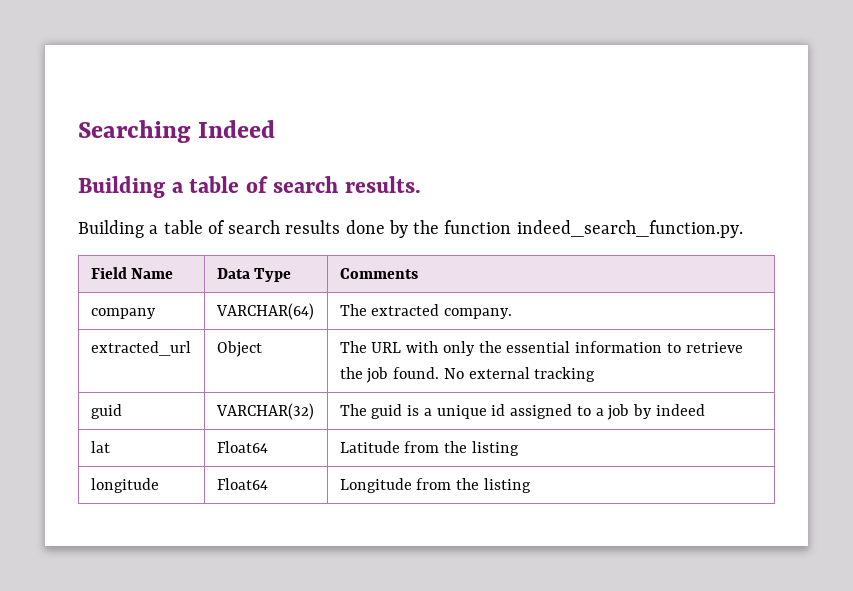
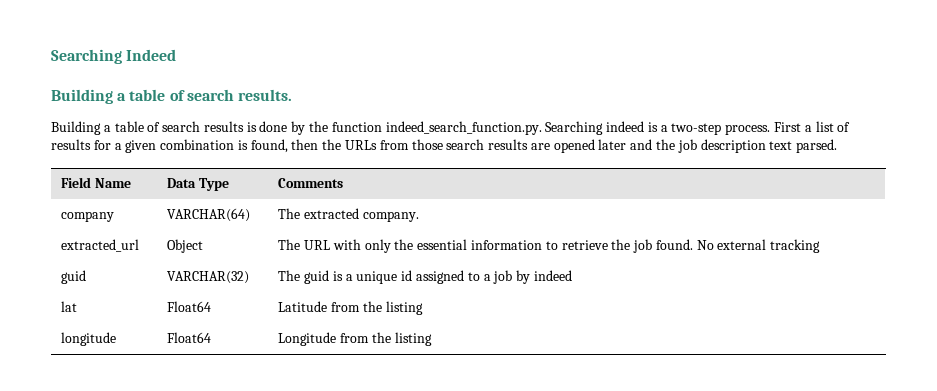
- Building a table of search results done by the function indeed_search_function.py.
+ Building a table of search results is done by the function indeed_search_function.py. Searching indeed is a two-step process. First a list of results for a given combination is found, then the URLs from those search results are opened later and the job description text parsed.

